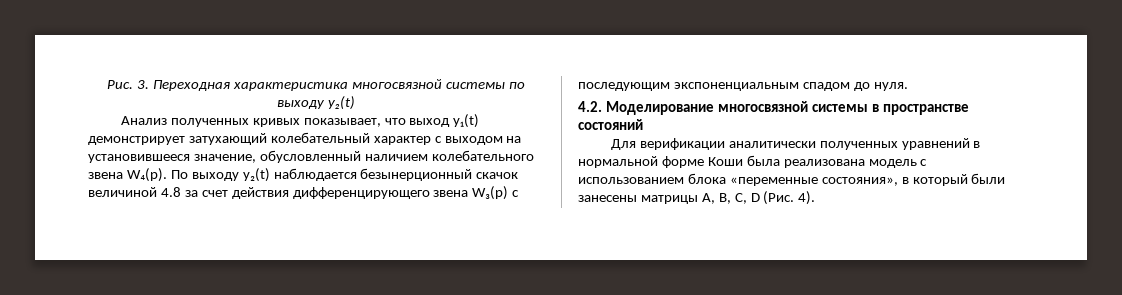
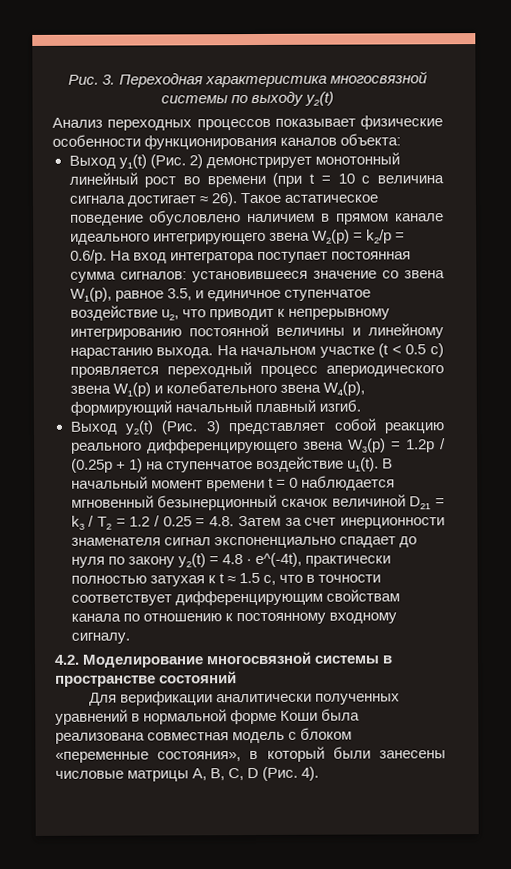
- Анализ полученных кривых показывает, что выход y₁(t) демонстрирует затухающий колебательный характер с выходом на установившееся значение, обусловленный наличием колебательного звена W₄(p). По выходу y₂(t) наблюдается безынерционный скачок величиной 4.8 за счет действия дифференцирующего звена W₃(p) с последующим экспоненциальным спадом до нуля.
+ Анализ переходных процессов показывает физические особенности функционирования каналов объекта:
+ Выход y₁(t) (Рис. 2) демонстрирует монотонный линейный рост во времени (при t = 10 с величина сигнала достигает ≈ 26). Такое астатическое поведение обусловлено наличием в прямом канале идеального интегрирующего звена W₂(p) = k₂/p = 0.6/p. На вход интегратора поступает постоянная сумма сигналов: установившееся значение со звена W₁(p), равное 3.5, и единичное ступенчатое воздействие u₂, что приводит к непрерывному интегрированию постоянной величины и линейному нарастанию выхода. На начальном участке (t < 0.5 с) проявляется переходный процесс апериодического звена W₁(p) и колебательного звена W₄(p), формирующий начальный плавный изгиб.
+ Выход y₂(t) (Рис. 3) представляет собой реакцию реального дифференцирующего звена W₃(p) = 1.2p / (0.25p + 1) на ступенчатое воздействие u₁(t). В начальный момент времени t = 0 наблюдается мгновенный безынерционный скачок величиной D₂₁ = k₃ / T₂ = 1.2 / 0.25 = 4.8. Затем за счет инерционности знаменателя сигнал экспоненциально спадает до нуля по закону y₂(t) = 4.8 · e^(-4t), практически полностью затухая к t ≈ 1.5 с, что в точности соответствует дифференцирующим свойствам канала по отношению к постоянному входному сигналу.
- Для верификации аналитически полученных уравнений в нормальной форме Коши была реализована модель с использованием блока «переменные состояния», в который были занесены матрицы A, B, C, D (Рис. 4).
+ Для верификации аналитически полученных уравнений в нормальной форме Коши была реализована совместная модель с блоком «переменные состояния», в который были занесены числовые матрицы A, B, C, D (Рис. 4).

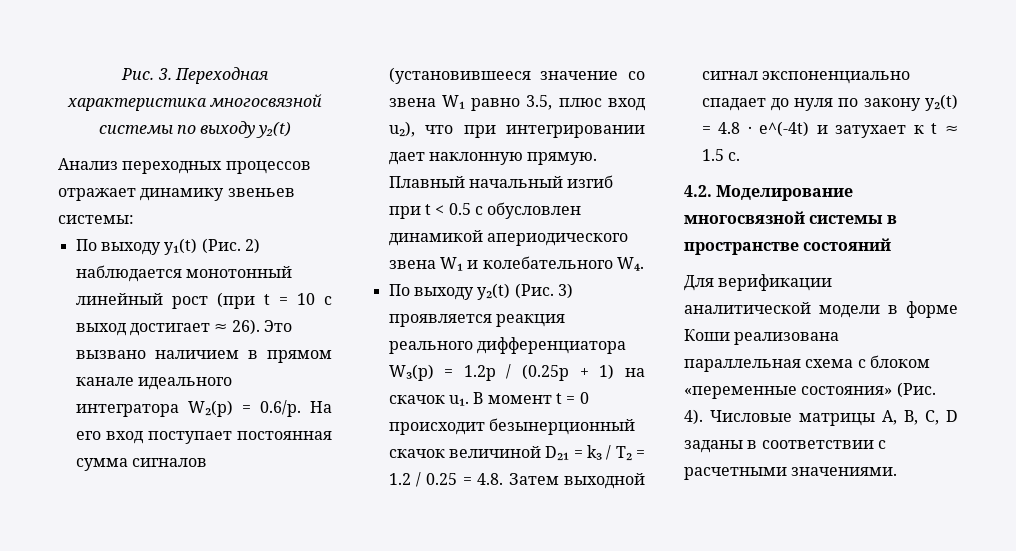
- Анализ переходных процессов показывает физические особенности функционирования каналов объекта:
- Выход y₁(t) (Рис. 2) демонстрирует монотонный линейный рост во времени (при t = 10 с величина сигнала достигает ≈ 26).
+ Анализ переходных процессов отражает динамику звеньев системы:
+ По выходу y₁(t) (Рис. 2) наблюдается монотонный линейный рост (при t = 10 с выход достигает ≈ 26).
- Такое астатическое поведение обусловлено наличием в прямом канале идеального интегрирующего звена W₂(p) = k₂/p = 0.6/p. На вход интегратора поступает постоянная сумма сигналов: установившееся значение со звена W₁(p), равное 3.5, и единичное ступенчатое воздействие u₂, что приводит к непрерывному интегрированию постоянной величины и линейному нарастанию выхода. На начальном участке (t < 0.5 с) проявляется переходный процесс апериодического звена W₁(p) и колебательного звена W₄(p), формирующий начальный плавный изгиб.
- Выход y₂(t) (Рис. 3) представляет собой реакцию реального дифференцирующего звена W₃(p) = 1.2p / (0.25p + 1) на ступенчатое воздействие u₁(t). В начальный момент времени t = 0 наблюдается мгновенный безынерционный скачок величиной D₂₁ = k₃ / T₂ = 1.2 / 0.25 = 4.8. Затем за счет инерционности знаменателя сигнал экспоненциально спадает до нуля по закону y₂(t) = 4.8 · e^(-4t), практически полностью затухая к t ≈ 1.5 с, что в точности соответствует дифференцирующим свойствам канала по отношению к постоянному входному сигналу.
+ Это вызвано наличием в прямом канале идеального интегратора W₂(p) = 0.6/p. На его вход поступает постоянная сумма сигналов (установившееся значение со звена W₁ равно 3.5, плюс вход u₂), что при интегрировании дает наклонную прямую. Плавный начальный изгиб при t < 0.5 с обусловлен динамикой апериодического звена W₁ и колебательного W₄.
+ По выходу y₂(t) (Рис. 3) проявляется реакция реального дифференциатора W₃(p) = 1.2p / (0.25p + 1) на скачок u₁. В момент t = 0 происходит безынерционный скачок величиной D₂₁ = k₃ / T₂ = 1.2 / 0.25 = 4.8. Затем выходной сигнал экспоненциально спадает до нуля по закону y₂(t) = 4.8 · e^(-4t) и затухает к t ≈ 1.5 с.
- Для верификации аналитически полученных уравнений в нормальной форме Коши была реализована совместная модель с блоком «переменные состояния», в который были занесены числовые матрицы A, B, C, D (Рис. 4).
+ Для верификации аналитической модели в форме Коши реализована параллельная схема с блоком «переменные состояния» (Рис. 4). Числовые матрицы A, B, C, D заданы в соответствии с расчетными значениями.

